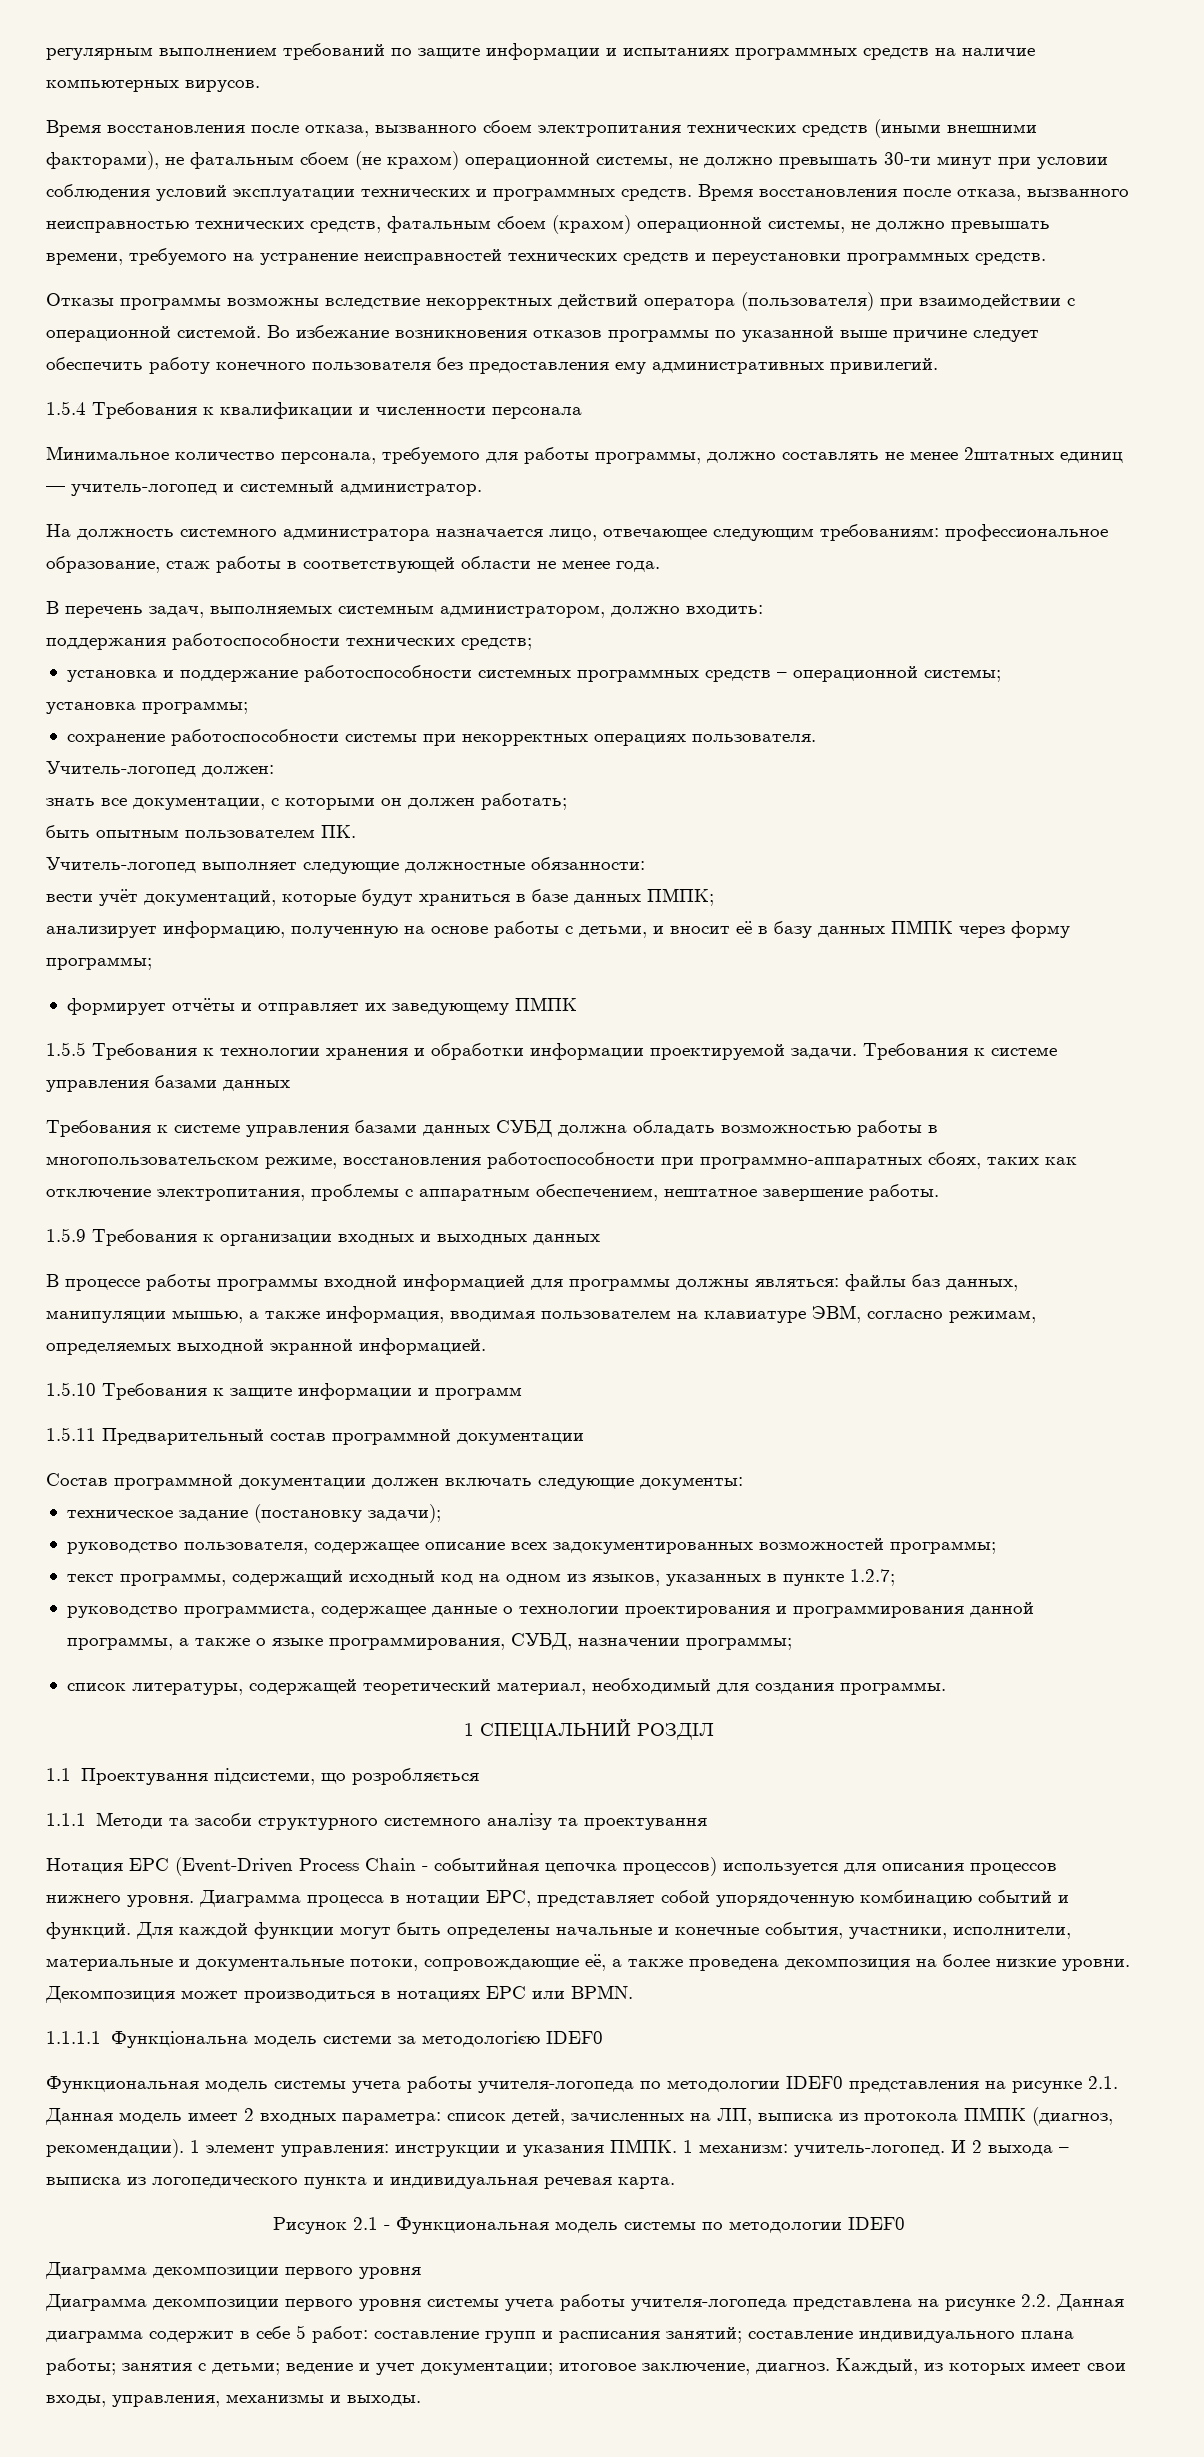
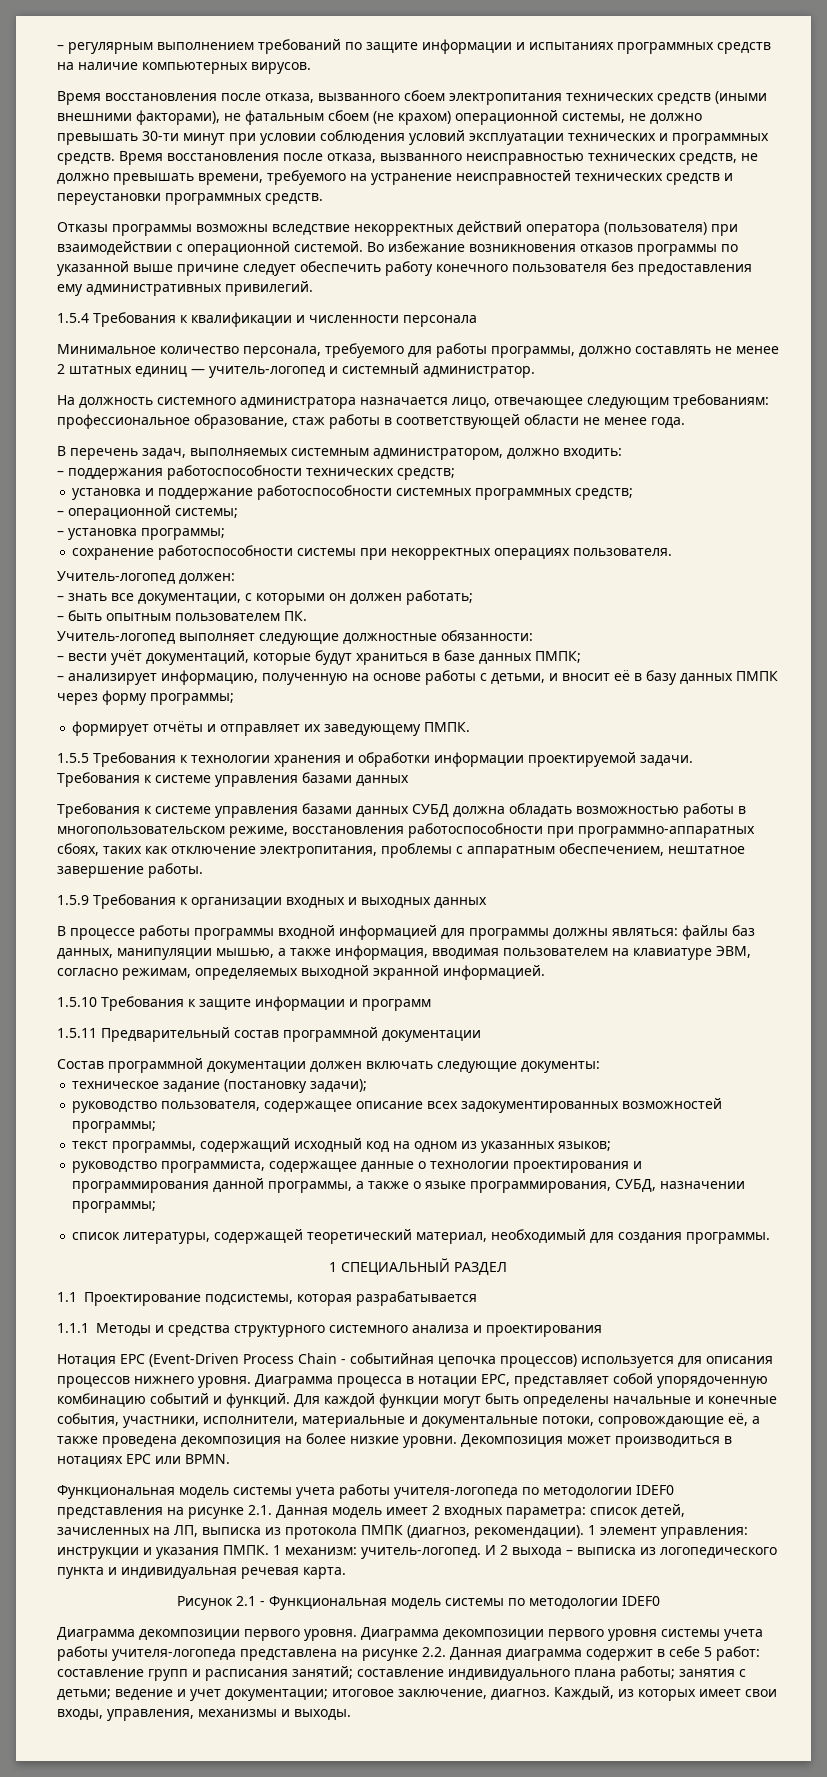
- регулярным выполнением требований по защите информации и испытаниях программных средств на наличие компьютерных вирусов.
+ – регулярным выполнением требований по защите информации и испытаниях программных средств на наличие компьютерных вирусов.
- Время восстановления после отказа, вызванного неисправностью технических средств, фатальным сбоем (крахом) операционной системы, не должно превышать времени, требуемого на устранение неисправностей технических средств и переустановки программных средств.
+ Время восстановления после отказа, вызванного неисправностью технических средств, не должно превышать времени, требуемого на устранение неисправностей технических средств и переустановки программных средств.
- Минимальное количество персонала, требуемого для работы программы, должно составлять не менее 2штатных единиц — учитель-логопед и системный администратор.
+ Минимальное количество персонала, требуемого для работы программы, должно составлять не менее 2 штатных единиц — учитель-логопед и системный администратор.
- поддержания работоспособности технических средств;
+ – поддержания работоспособности технических средств;
- установка и поддержание работоспособности системных программных средств – операционной системы;
+ установка и поддержание работоспособности системных программных средств;
+ – операционной системы;
- установка программы;
+ – установка программы;
- знать все документации, с которыми он должен работать;
+ – знать все документации, с которыми он должен работать;
- быть опытным пользователем ПК.
+ – быть опытным пользователем ПК.
- вести учёт документаций, которые будут храниться в базе данных ПМПК;
+ – вести учёт документаций, которые будут храниться в базе данных ПМПК;
- анализирует информацию, полученную на основе работы с детьми, и вносит её в базу данных ПМПК через форму программы;
+ – анализирует информацию, полученную на основе работы с детьми, и вносит её в базу данных ПМПК через форму программы;
- формирует отчёты и отправляет их заведующему ПМПК
+ формирует отчёты и отправляет их заведующему ПМПК.
- текст программы, содержащий исходный код на одном из языков, указанных в пункте 1.2.7;
+ текст программы, содержащий исходный код на одном из указанных языков;
- 1 СПЕЦІАЛЬНИЙ РОЗДІЛ
+ 1 СПЕЦИАЛЬНЫЙ РАЗДЕЛ
- 1.1 Проектування підсистеми, що розробляється
- 1.1.1 Методи та засоби структурного системного аналізу та проектування
+ 1.1 Проектирование подсистемы, которая разрабатывается
+ 1.1.1 Методы и средства структурного системного анализа и проектирования
- 1.1.1.1 Функціональна модель системи за методологією IDEF0
  Рисунок 2.1 - Функциональная модель системы по методологии IDEF0
- Диаграмма декомпозиции первого уровня
- Диаграмма декомпозиции первого уровня системы учета работы учителя-логопеда представлена на рисунке 2.2. Данная диаграмма содержит в себе 5 работ: составление групп и расписания занятий; cоставление индивидуального плана работы; занятия с детьми; ведение и учет документации; итоговое заключение, диагноз.
+ Диаграмма декомпозиции первого уровня. Диаграмма декомпозиции первого уровня системы учета работы учителя-логопеда представлена на рисунке 2.2. Данная диаграмма содержит в себе 5 работ: составление групп и расписания занятий; cоставление индивидуального плана работы; занятия с детьми; ведение и учет документации; итоговое заключение, диагноз.

